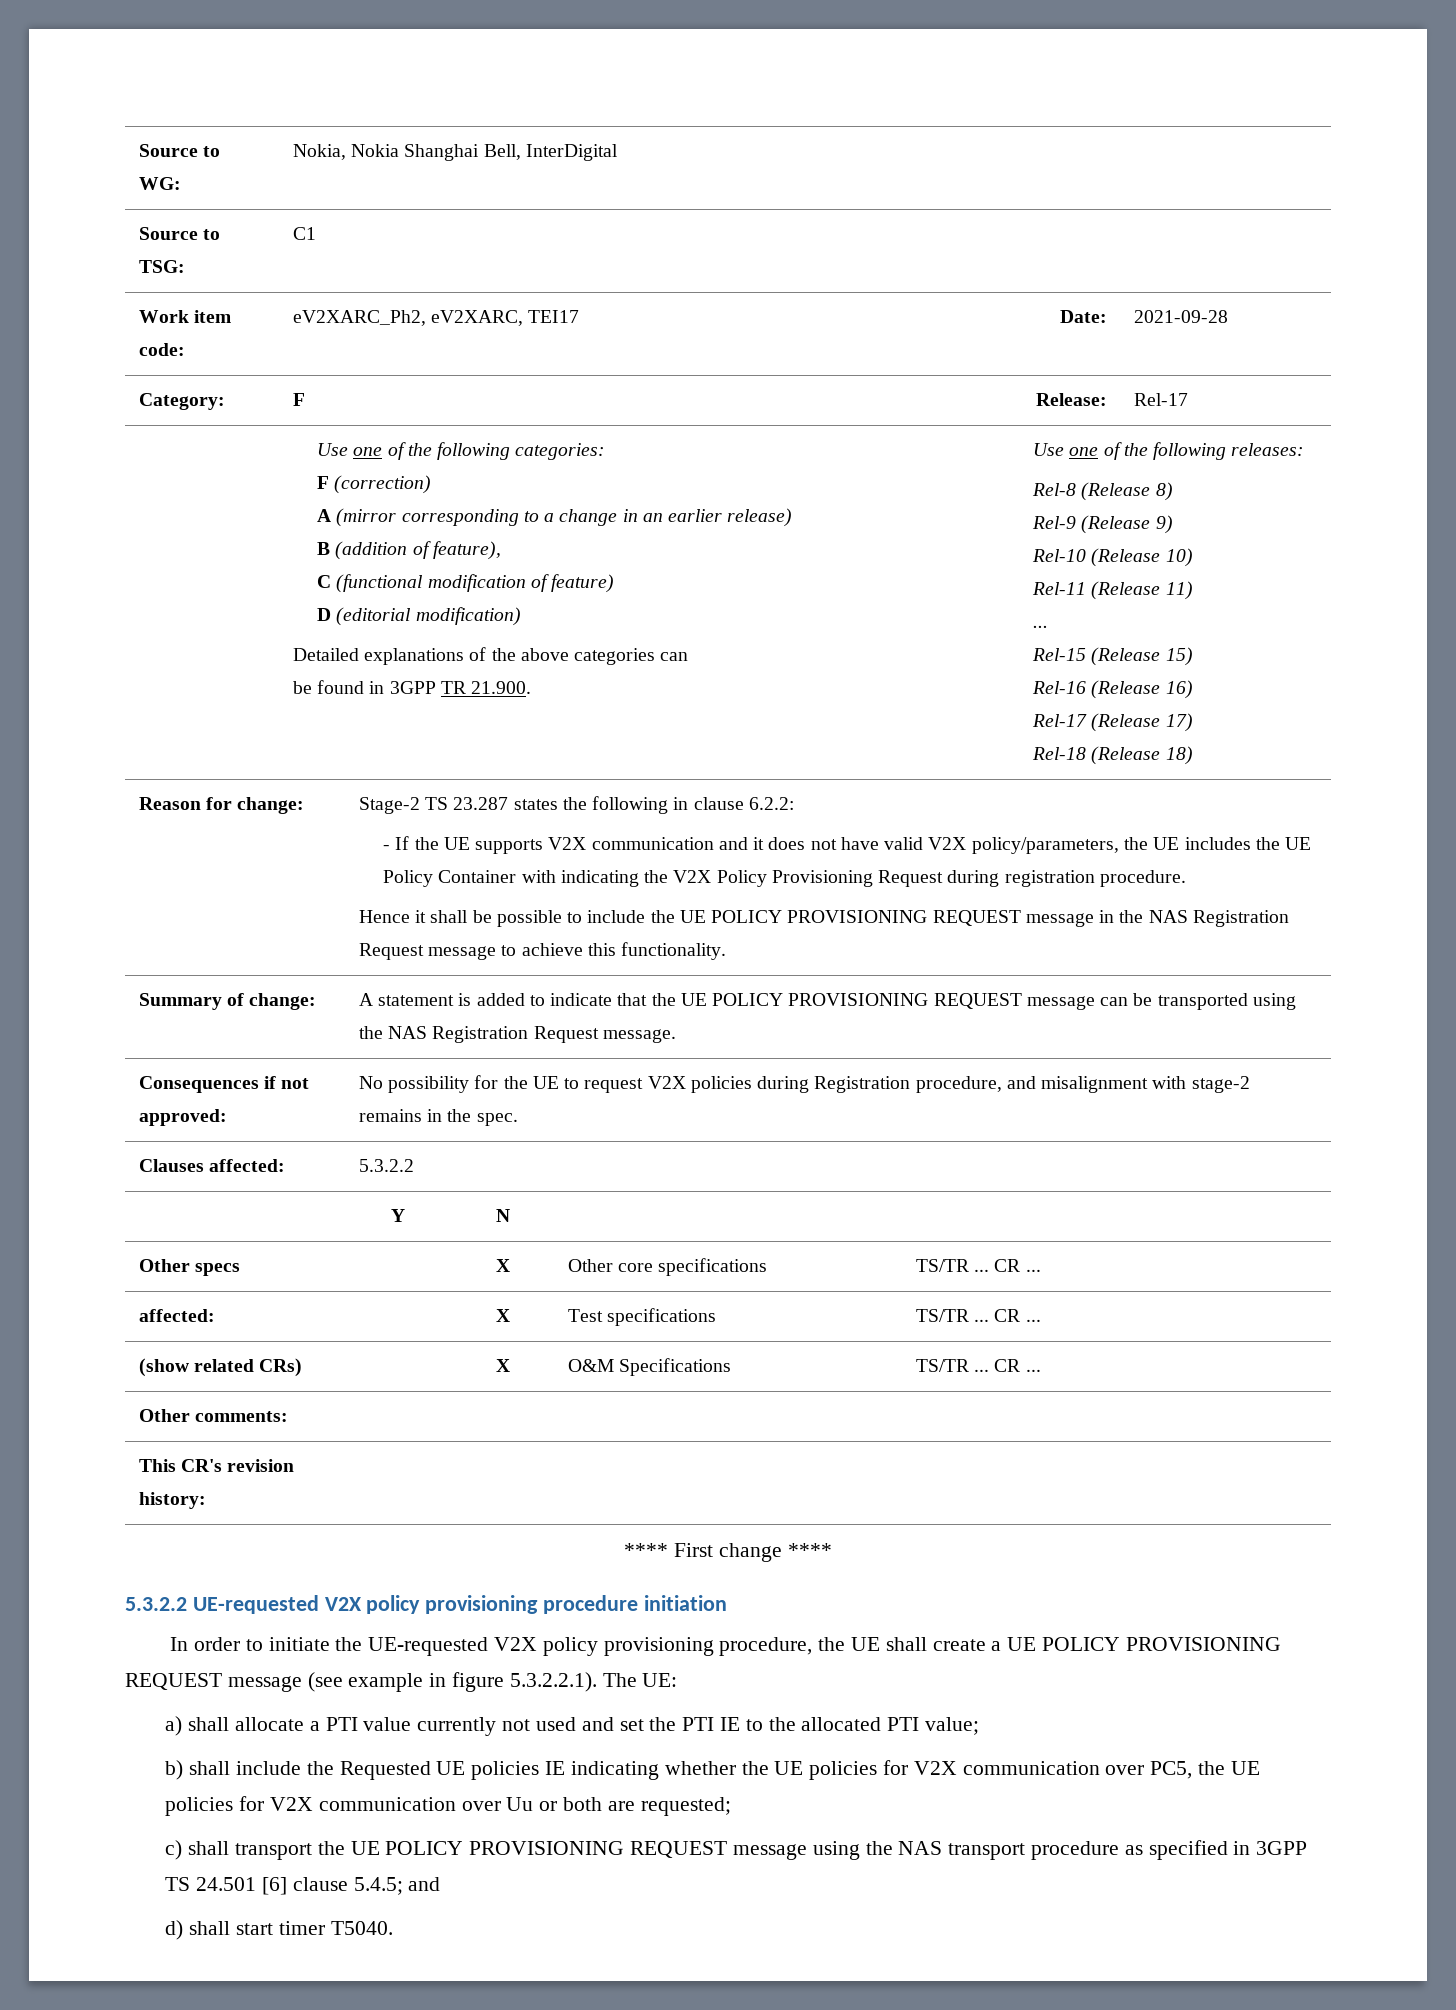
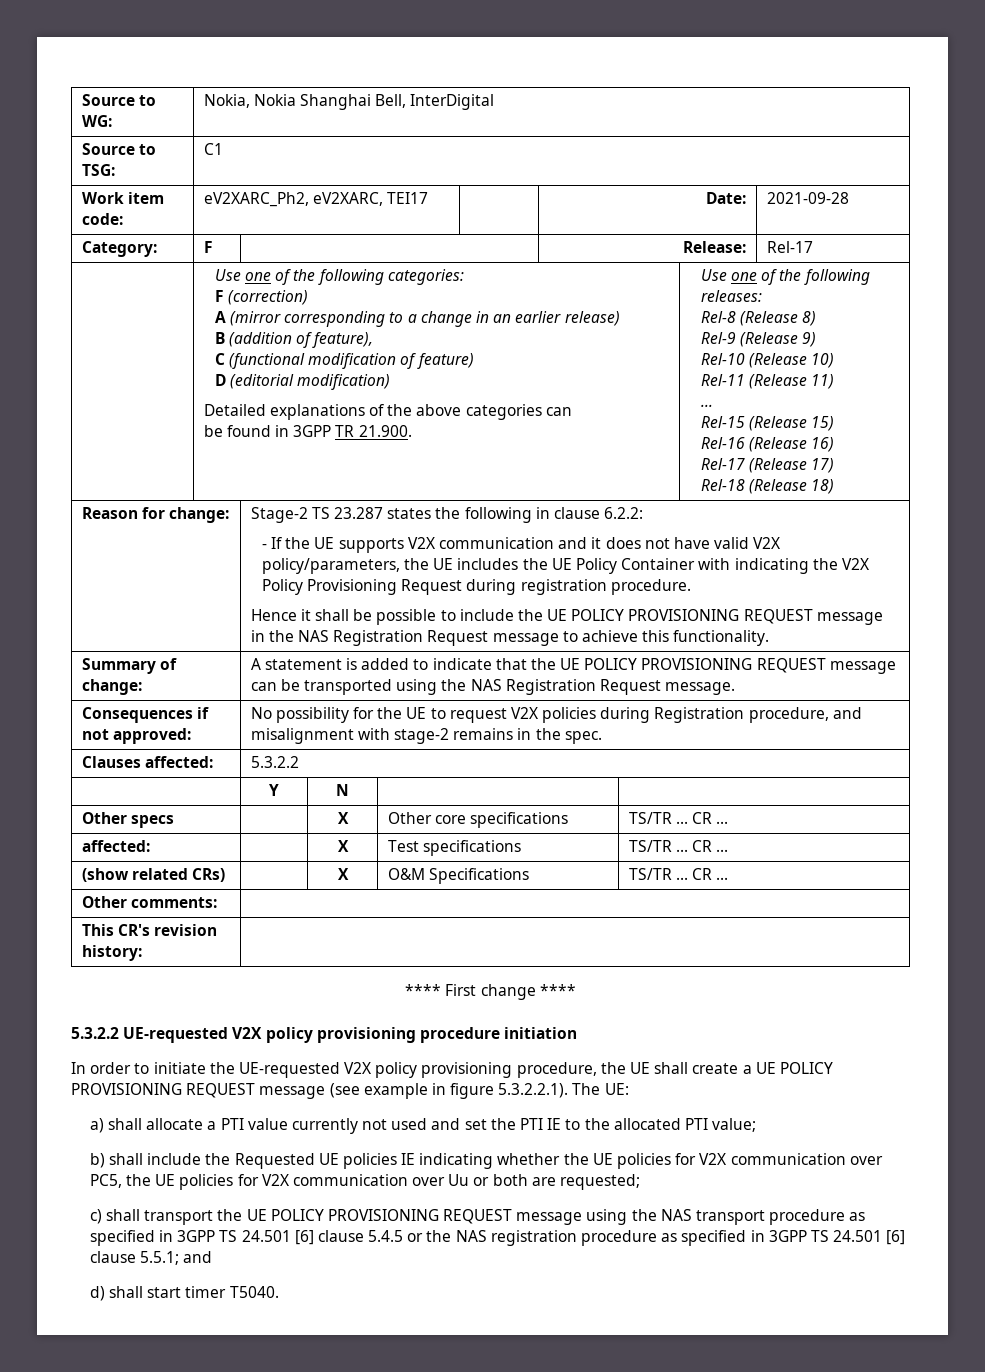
- c) shall transport the UE POLICY PROVISIONING REQUEST message using the NAS transport procedure as specified in 3GPP TS 24.501 [6] clause 5.4.5; and
+ c) shall transport the UE POLICY PROVISIONING REQUEST message using the NAS transport procedure as specified in 3GPP TS 24.501 [6] clause 5.4.5 or the NAS registration procedure as specified in 3GPP TS 24.501 [6] clause 5.5.1; and

